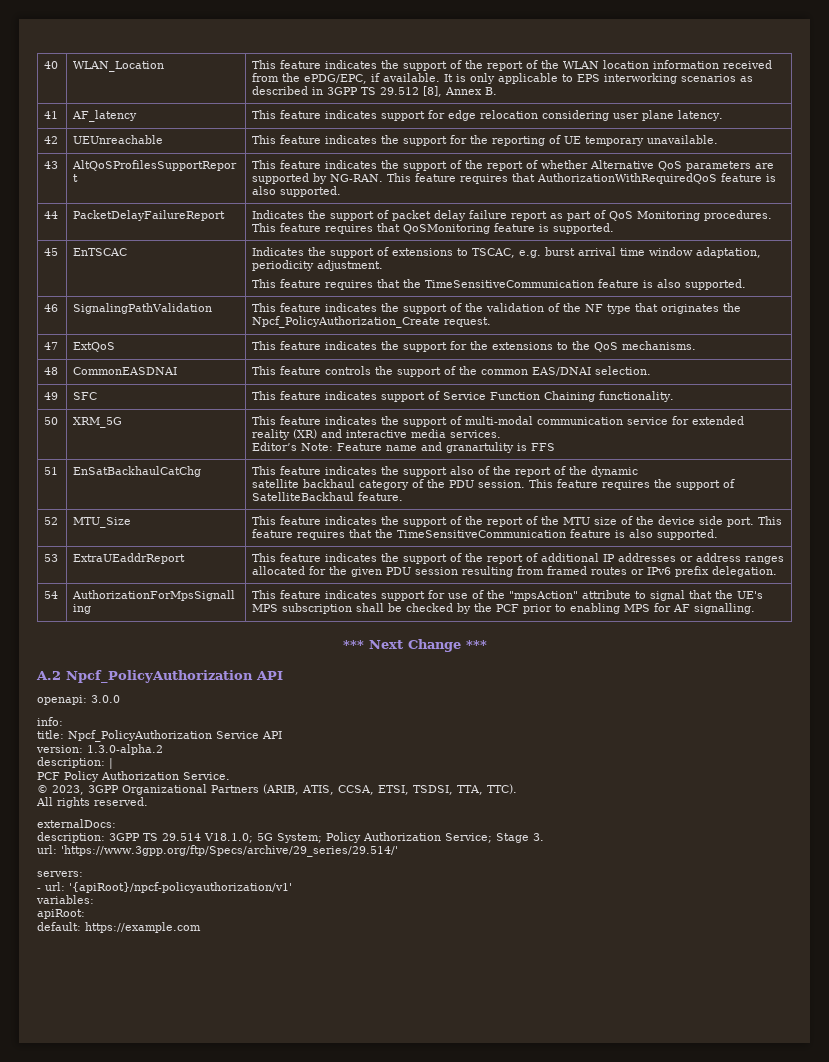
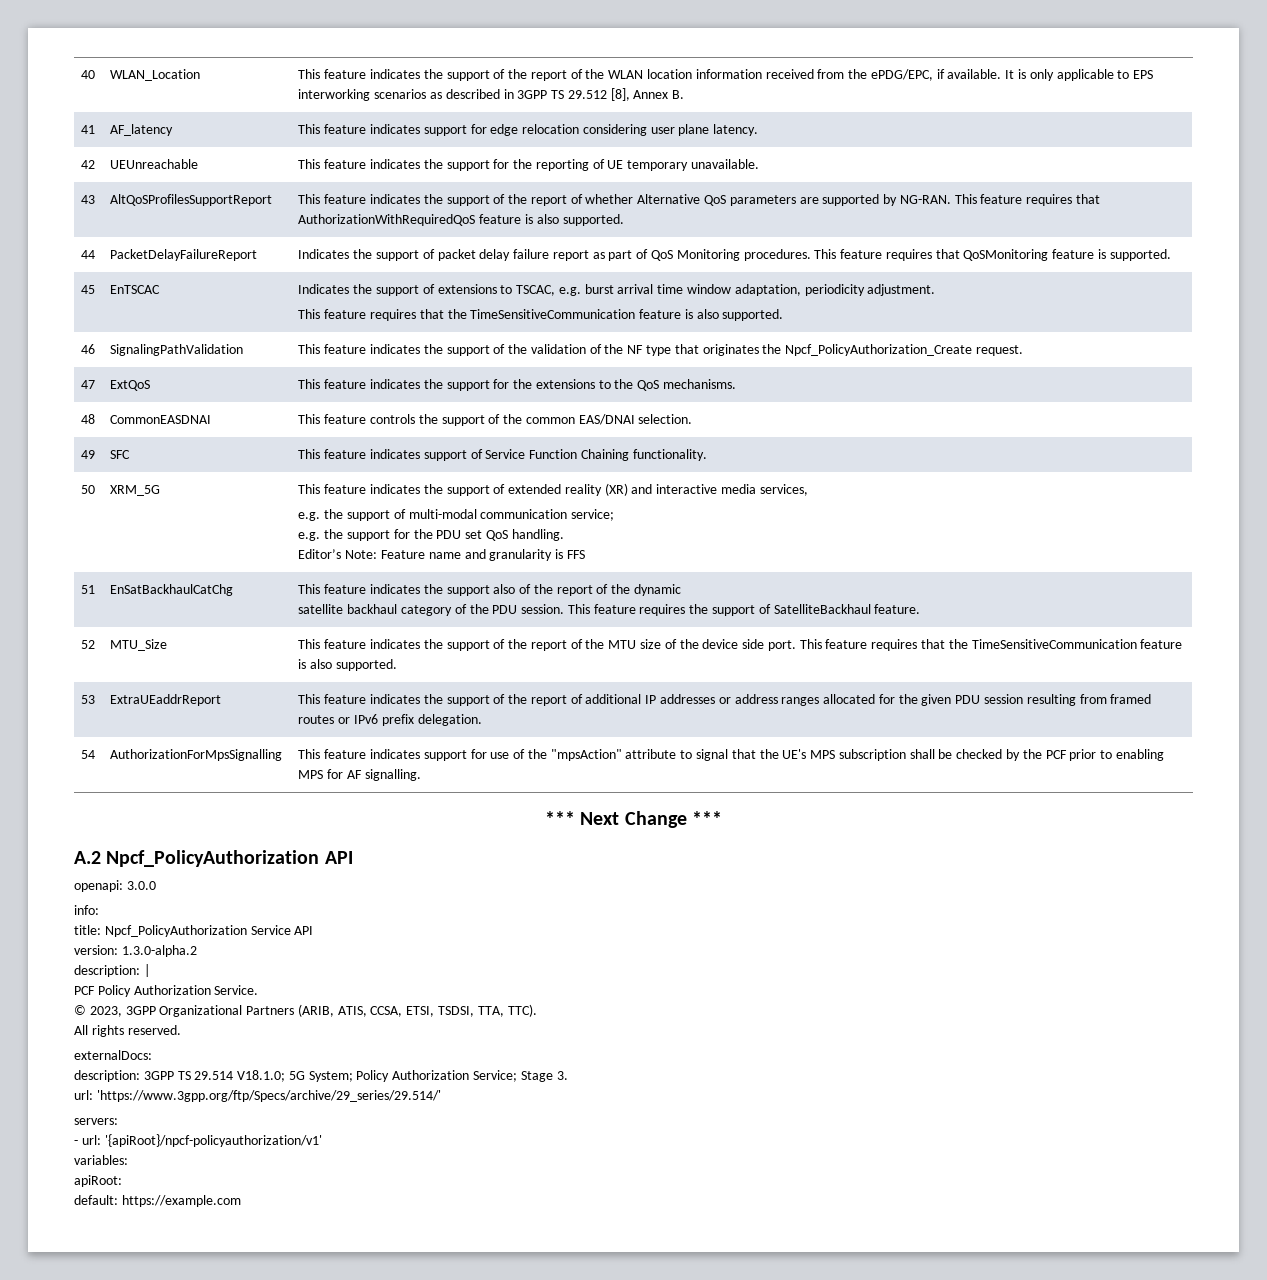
- 50 | XRM_5G | This feature indicates the support of multi-modal communication service for extended reality (XR) and interactive media services.
- Editor’s Note: Feature name and granartulity is FFS
+ 50 | XRM_5G | This feature indicates the support of extended reality (XR) and interactive media services,
+ e.g. the support of multi-modal communication service;
+ e.g. the support for the PDU set QoS handling.
+ Editor’s Note: Feature name and granularity is FFS

